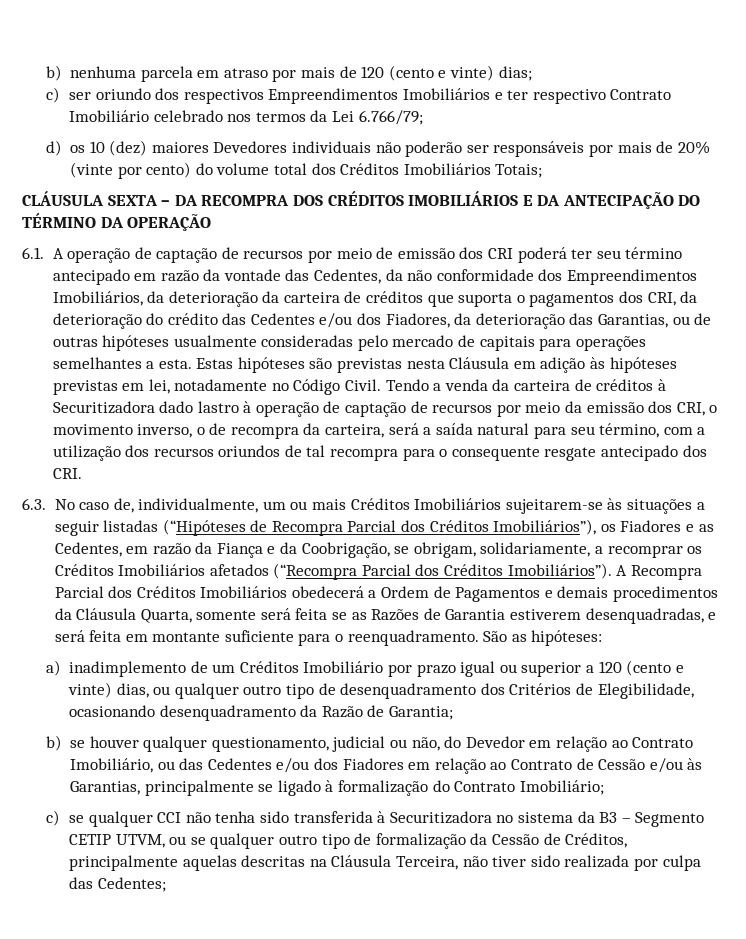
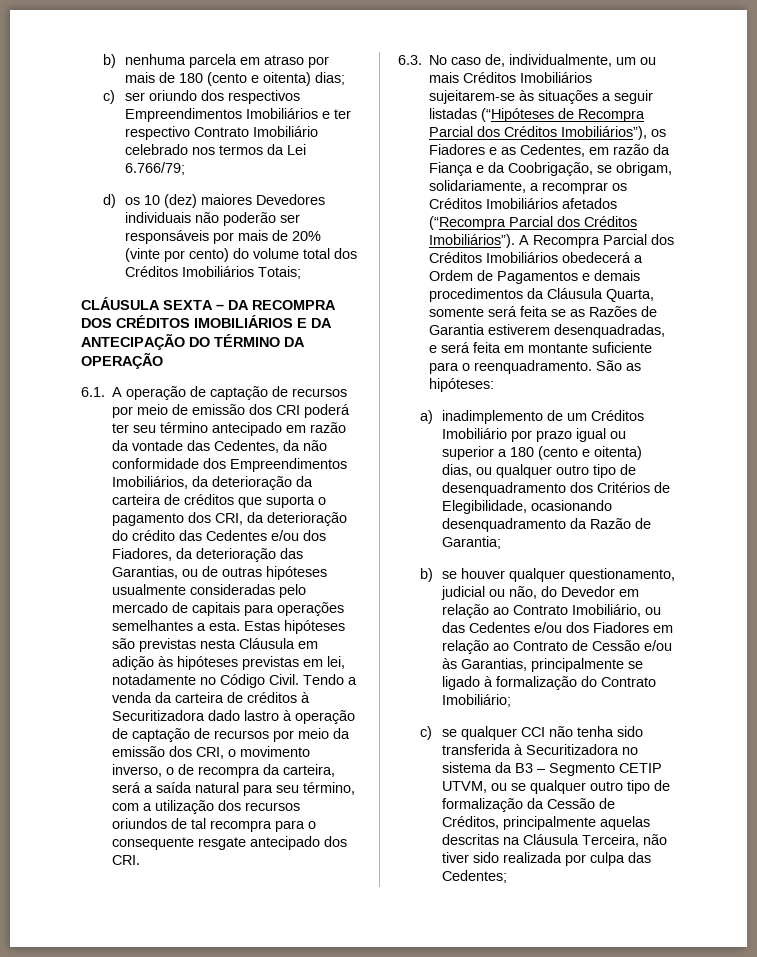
- b) nenhuma parcela em atraso por mais de 120 (cento e vinte) dias;
+ b) nenhuma parcela em atraso por mais de 180 (cento e oitenta) dias;
- 6.1. A operação de captação de recursos por meio de emissão dos CRI poderá ter seu término antecipado em razão da vontade das Cedentes, da não conformidade dos Empreendimentos Imobiliários, da deterioração da carteira de créditos que suporta o pagamentos dos CRI, da deterioração do crédito das Cedentes e/ou dos Fiadores, da deterioração das Garantias, ou de outras hipóteses usualmente consideradas pelo mercado de capitais para operações semelhantes a esta.
+ 6.1. A operação de captação de recursos por meio de emissão dos CRI poderá ter seu término antecipado em razão da vontade das Cedentes, da não conformidade dos Empreendimentos Imobiliários, da deterioração da carteira de créditos que suporta o pagamento dos CRI, da deterioração do crédito das Cedentes e/ou dos Fiadores, da deterioração das Garantias, ou de outras hipóteses usualmente consideradas pelo mercado de capitais para operações semelhantes a esta.
- a) inadimplemento de um Créditos Imobiliário por prazo igual ou superior a 120 (cento e vinte) dias, ou qualquer outro tipo de desenquadramento dos Critérios de Elegibilidade, ocasionando desenquadramento da Razão de Garantia;
+ a) inadimplemento de um Créditos Imobiliário por prazo igual ou superior a 180 (cento e oitenta) dias, ou qualquer outro tipo de desenquadramento dos Critérios de Elegibilidade, ocasionando desenquadramento da Razão de Garantia;

